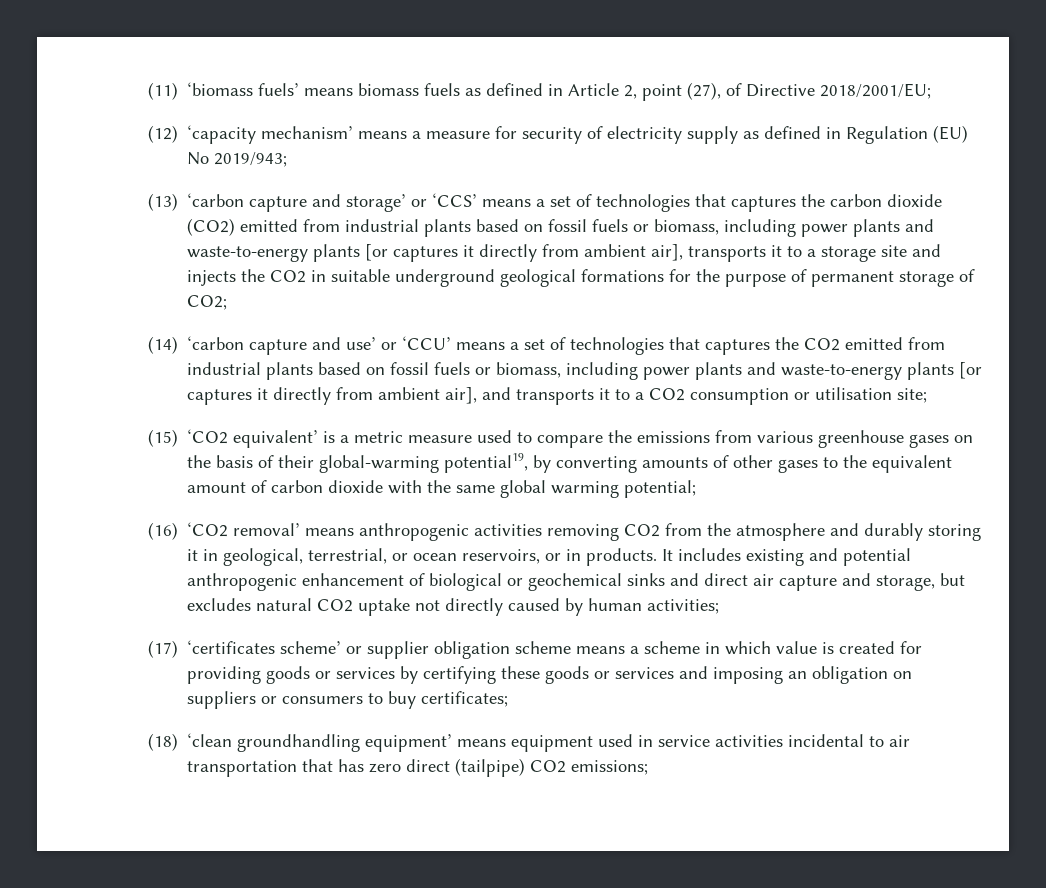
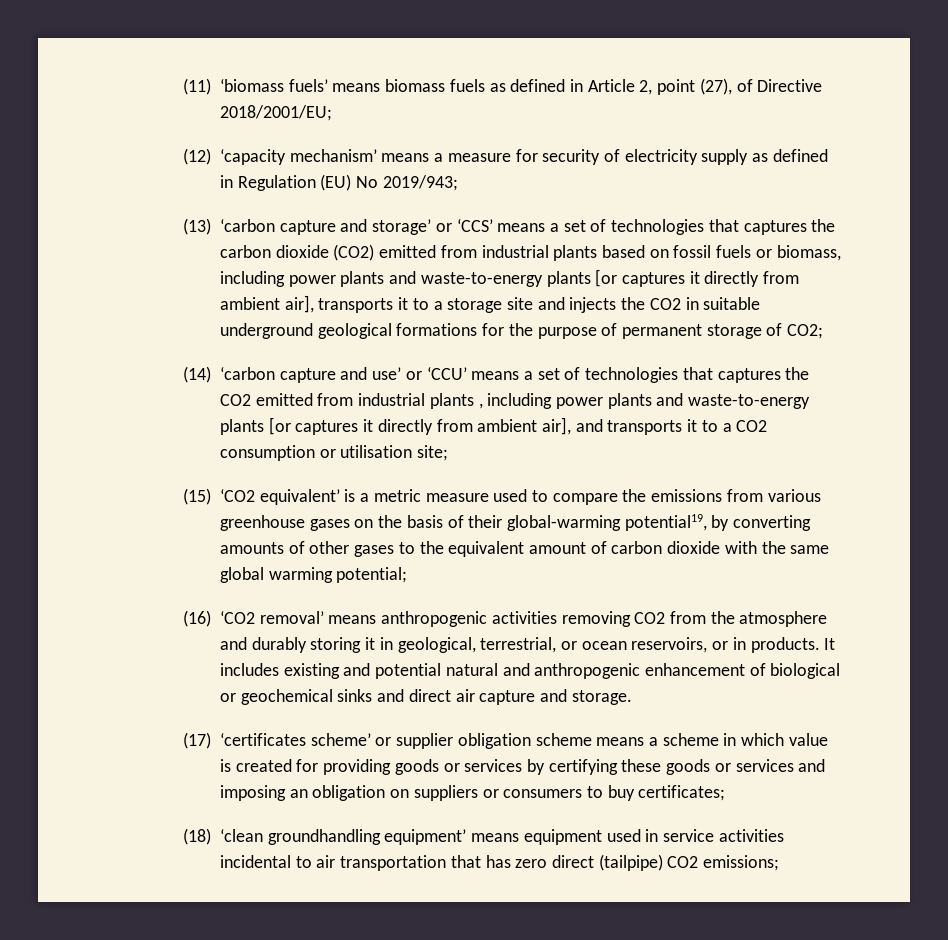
- (14) ‘carbon capture and use’ or ‘CCU’ means a set of technologies that captures the CO2 emitted from industrial plants based on fossil fuels or biomass, including power plants and waste-to-energy plants [or captures it directly from ambient air], and transports it to a CO2 consumption or utilisation site;
+ (14) ‘carbon capture and use’ or ‘CCU’ means a set of technologies that captures the CO2 emitted from industrial plants , including power plants and waste-to-energy plants [or captures it directly from ambient air], and transports it to a CO2 consumption or utilisation site;
- It includes existing and potential anthropogenic enhancement of biological or geochemical sinks and direct air capture and storage, but excludes natural CO2 uptake not directly caused by human activities;
+ It includes existing and potential natural and anthropogenic enhancement of biological or geochemical sinks and direct air capture and storage.

